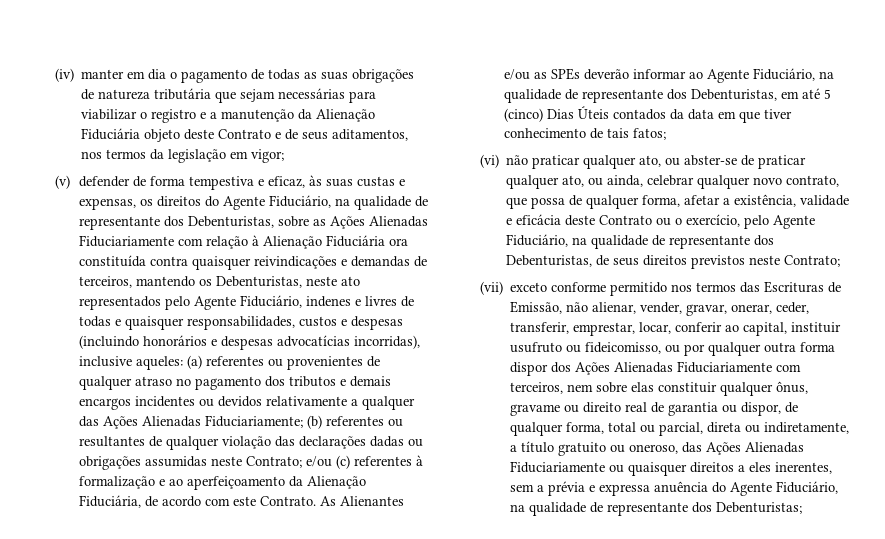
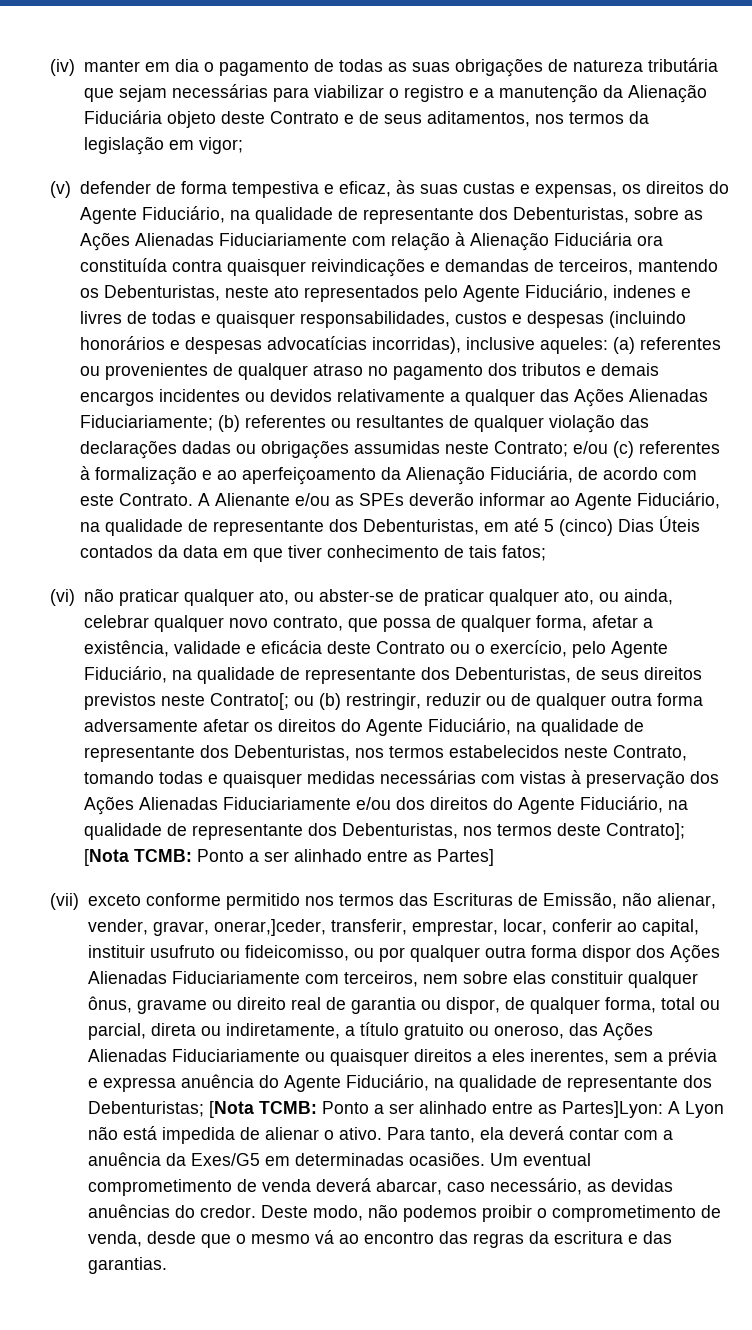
- As Alienantes e/ou as SPEs deverão informar ao Agente Fiduciário, na qualidade de representante dos Debenturistas, em até 5 (cinco) Dias Úteis contados da data em que tiver conhecimento de tais fatos;
+ A Alienante e/ou as SPEs deverão informar ao Agente Fiduciário, na qualidade de representante dos Debenturistas, em até 5 (cinco) Dias Úteis contados da data em que tiver conhecimento de tais fatos;
- (vi) não praticar qualquer ato, ou abster-se de praticar qualquer ato, ou ainda, celebrar qualquer novo contrato, que possa de qualquer forma, afetar a existência, validade e eficácia deste Contrato ou o exercício, pelo Agente Fiduciário, na qualidade de representante dos Debenturistas, de seus direitos previstos neste Contrato;
+ (vi) não praticar qualquer ato, ou abster-se de praticar qualquer ato, ou ainda, celebrar qualquer novo contrato, que possa de qualquer forma, afetar a existência, validade e eficácia deste Contrato ou o exercício, pelo Agente Fiduciário, na qualidade de representante dos Debenturistas, de seus direitos previstos neste Contrato[; ou (b) restringir, reduzir ou de qualquer outra forma adversamente afetar os direitos do Agente Fiduciário, na qualidade de representante dos Debenturistas, nos termos estabelecidos neste Contrato, tomando todas e quaisquer medidas necessárias com vistas à preservação dos Ações Alienadas Fiduciariamente e/ou dos direitos do Agente Fiduciário, na qualidade de representante dos Debenturistas, nos termos deste Contrato]; [Nota TCMB: Ponto a ser alinhado entre as Partes]
- (vii) exceto conforme permitido nos termos das Escrituras de Emissão, não alienar, vender, gravar, onerar, ceder, transferir, emprestar, locar, conferir ao capital, instituir usufruto ou fideicomisso, ou por qualquer outra forma dispor dos Ações Alienadas Fiduciariamente com terceiros, nem sobre elas constituir qualquer ônus, gravame ou direito real de garantia ou dispor, de qualquer forma, total ou parcial, direta ou indiretamente, a título gratuito ou oneroso, das Ações Alienadas Fiduciariamente ou quaisquer direitos a eles inerentes, sem a prévia e expressa anuência do Agente Fiduciário, na qualidade de representante dos Debenturistas;
+ (vii) exceto conforme permitido nos termos das Escrituras de Emissão, não alienar, vender, gravar, onerar,]ceder, transferir, emprestar, locar, conferir ao capital, instituir usufruto ou fideicomisso, ou por qualquer outra forma dispor dos Ações Alienadas Fiduciariamente com terceiros, nem sobre elas constituir qualquer ônus, gravame ou direito real de garantia ou dispor, de qualquer forma, total ou parcial, direta ou indiretamente, a título gratuito ou oneroso, das Ações Alienadas Fiduciariamente ou quaisquer direitos a eles inerentes, sem a prévia e expressa anuência do Agente Fiduciário, na qualidade de representante dos Debenturistas;
+ [Nota TCMB: Ponto a ser alinhado entre as Partes]Lyon: A Lyon não está impedida de alienar o ativo. Para tanto, ela deverá contar com a anuência da Exes/G5 em determinadas ocasiões. Um eventual comprometimento de venda deverá abarcar, caso necessário, as devidas anuências do credor. Deste modo, não podemos proibir o comprometimento de venda, desde que o mesmo vá ao encontro das regras da escritura e das garantias.

